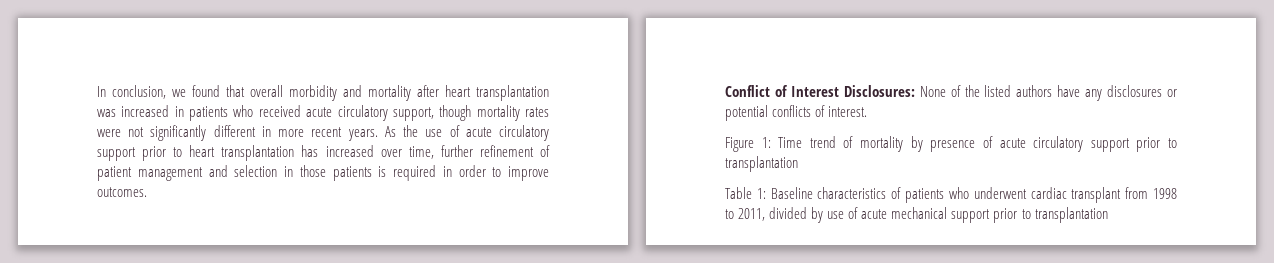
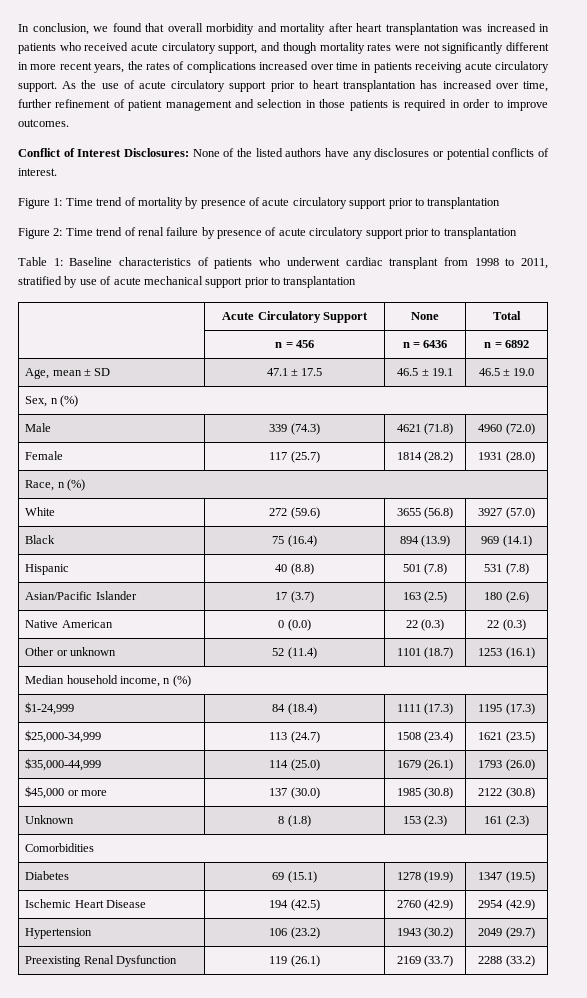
- In conclusion, we found that overall morbidity and mortality after heart transplantation was increased in patients who received acute circulatory support, though mortality rates were not significantly different in more recent years.
+ In conclusion, we found that overall morbidity and mortality after heart transplantation was increased in patients who received acute circulatory support, and though mortality rates were not significantly different in more recent years, the rates of complications increased over time in patients receiving acute circulatory support.
+ Figure 2: Time trend of renal failure by presence of acute circulatory support prior to transplantation
- Table 1: Baseline characteristics of patients who underwent cardiac transplant from 1998 to 2011, divided by use of acute mechanical support prior to transplantation
+ Table 1: Baseline characteristics of patients who underwent cardiac transplant from 1998 to 2011, stratified by use of acute mechanical support prior to transplantation
+ | Acute Circulatory Support | None | Total
+ | n = 456 | n = 6436 | n = 6892
+ Age, mean ± SD | 47.1 ± 17.5 | 46.5 ± 19.1 | 46.5 ± 19.0
+ Sex, n (%)
+ Male | 339 (74.3) | 4621 (71.8) | 4960 (72.0)
+ Female | 117 (25.7) | 1814 (28.2) | 1931 (28.0)
+ Race, n (%)
+ White | 272 (59.6) | 3655 (56.8) | 3927 (57.0)
+ Black | 75 (16.4) | 894 (13.9) | 969 (14.1)
+ Hispanic | 40 (8.8) | 501 (7.8) | 531 (7.8)
+ Asian/Pacific Islander | 17 (3.7) | 163 (2.5) | 180 (2.6)
+ Native American | 0 (0.0) | 22 (0.3) | 22 (0.3)
+ Other or unknown | 52 (11.4) | 1101 (18.7) | 1253 (16.1)
+ Median household income, n (%)
+ $1-24,999 | 84 (18.4) | 1111 (17.3) | 1195 (17.3)
+ $25,000-34,999 | 113 (24.7) | 1508 (23.4) | 1621 (23.5)
+ $35,000-44,999 | 114 (25.0) | 1679 (26.1) | 1793 (26.0)
+ $45,000 or more | 137 (30.0) | 1985 (30.8) | 2122 (30.8)
+ Unknown | 8 (1.8) | 153 (2.3) | 161 (2.3)
+ Comorbidities
+ Diabetes | 69 (15.1) | 1278 (19.9) | 1347 (19.5)
+ Ischemic Heart Disease | 194 (42.5) | 2760 (42.9) | 2954 (42.9)
+ Hypertension | 106 (23.2) | 1943 (30.2) | 2049 (29.7)
+ Preexisting Renal Dysfunction | 119 (26.1) | 2169 (33.7) | 2288 (33.2)

